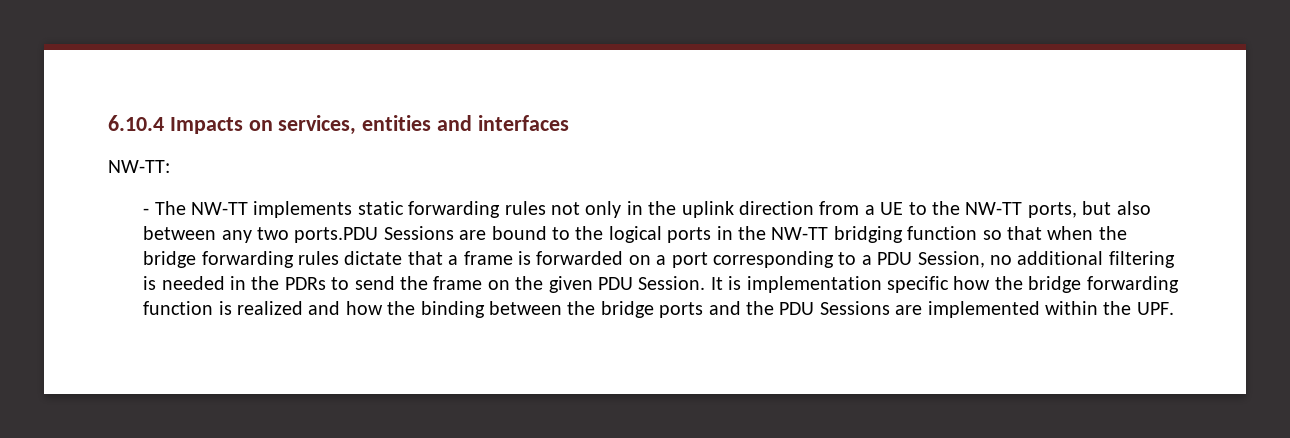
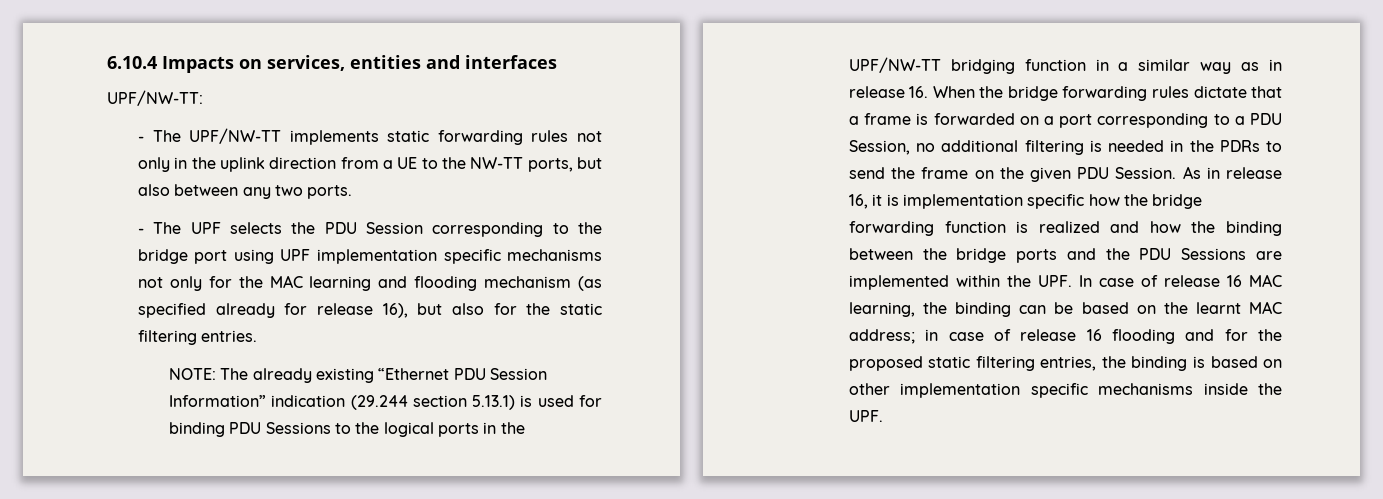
- NW-TT:
- - The NW-TT implements static forwarding rules not only in the uplink direction from a UE to the NW-TT ports, but also between any two ports.PDU Sessions are bound to the logical ports in the NW-TT bridging function so that when the bridge forwarding rules dictate that a frame is forwarded on a port corresponding to a PDU Session, no additional filtering is needed in the PDRs to send the frame on the given PDU Session.
+ UPF/NW-TT:
+ - The UPF/NW-TT implements static forwarding rules not only in the uplink direction from a UE to the NW-TT ports, but also between any two ports.
+ - The UPF selects the PDU Session corresponding to the bridge port using UPF implementation specific mechanisms not only for the MAC learning and flooding mechanism (as specified already for release 16), but also for the static filtering entries.
+ NOTE: The already existing “Ethernet PDU Session Information” indication (29.244 section 5.13.1) is used for binding PDU Sessions to the logical ports in the UPF/NW-TT bridging function in a similar way as in release 16. When the bridge forwarding rules dictate that a frame is forwarded on a port corresponding to a PDU Session, no additional filtering is needed in the PDRs to send the frame on the given PDU Session.
- It is implementation specific how the bridge forwarding function is realized and how the binding between the bridge ports and the PDU Sessions are implemented within the UPF.
+ As in release 16, it is implementation specific how the bridge forwarding function is realized and how the binding between the bridge ports and the PDU Sessions are implemented within the UPF. In case of release 16 MAC learning, the binding can be based on the learnt MAC address; in case of release 16 flooding and for the proposed static filtering entries, the binding is based on other implementation specific mechanisms inside the UPF.

